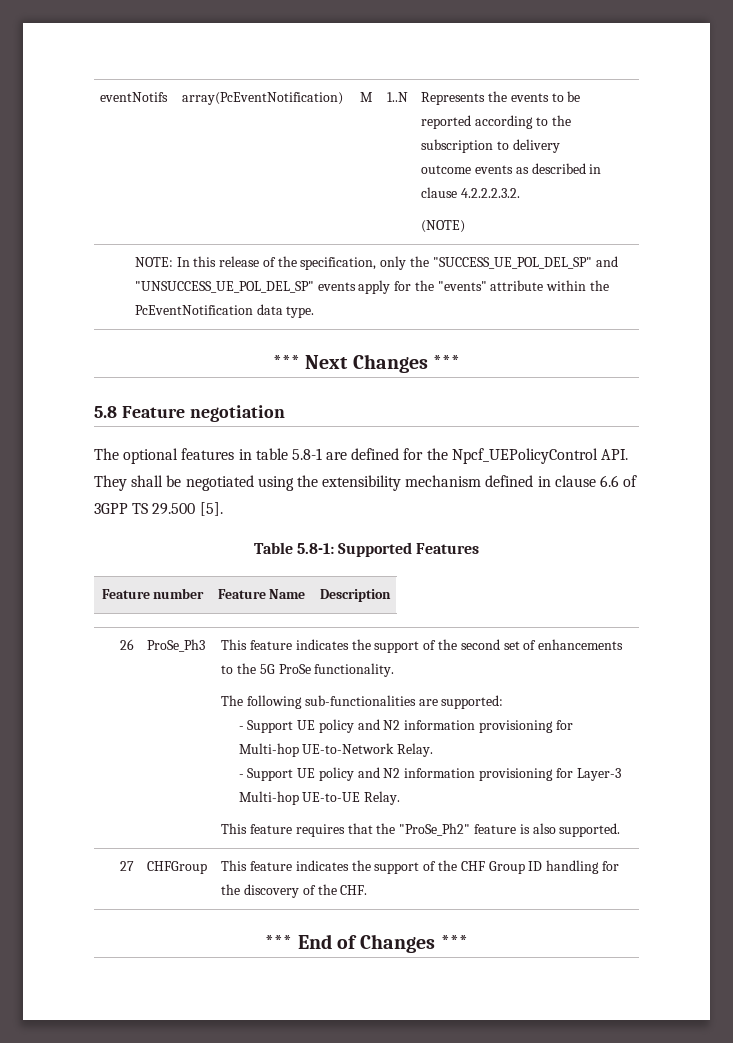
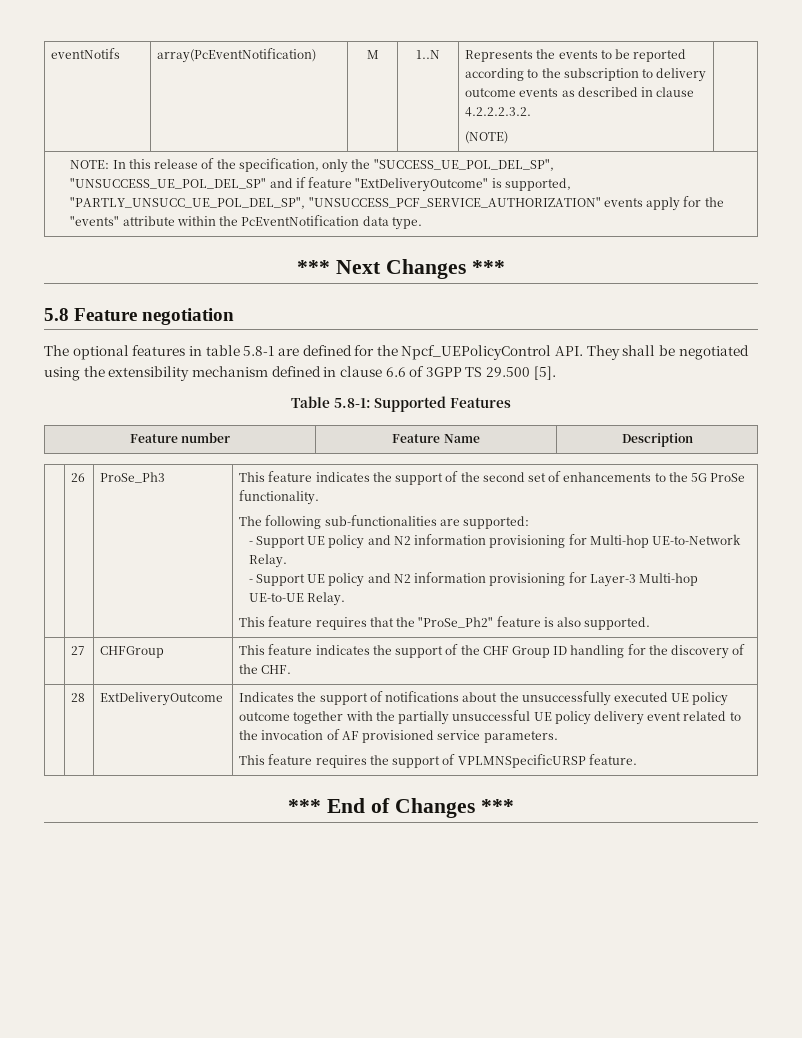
- NOTE: In this release of the specification, only the "SUCCESS_UE_POL_DEL_SP" and "UNSUCCESS_UE_POL_DEL_SP" events apply for the "events" attribute within the PcEventNotification data type.
+ NOTE: In this release of the specification, only the "SUCCESS_UE_POL_DEL_SP", "UNSUCCESS_UE_POL_DEL_SP" and if feature "ExtDeliveryOutcome" is supported, "PARTLY_UNSUCC_UE_POL_DEL_SP", "UNSUCCESS_PCF_SERVICE_AUTHORIZATION" events apply for the "events" attribute within the PcEventNotification data type.
+ | 28 | ExtDeliveryOutcome | Indicates the support of notifications about the unsuccessfully executed UE policy outcome together with the partially unsuccessful UE policy delivery event related to the invocation of AF provisioned service parameters.
+ This feature requires the support of VPLMNSpecificURSP feature.

